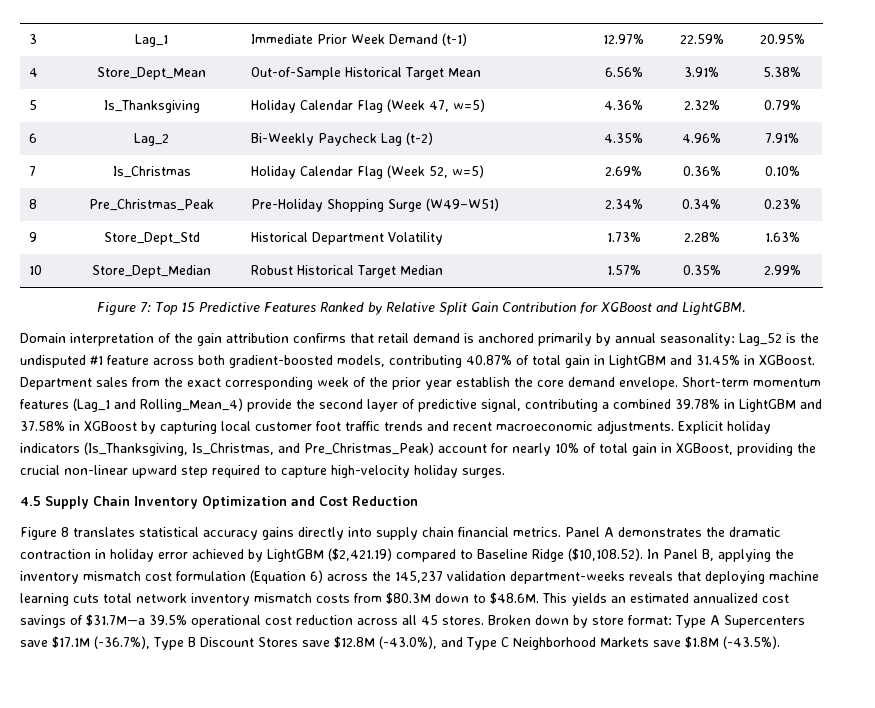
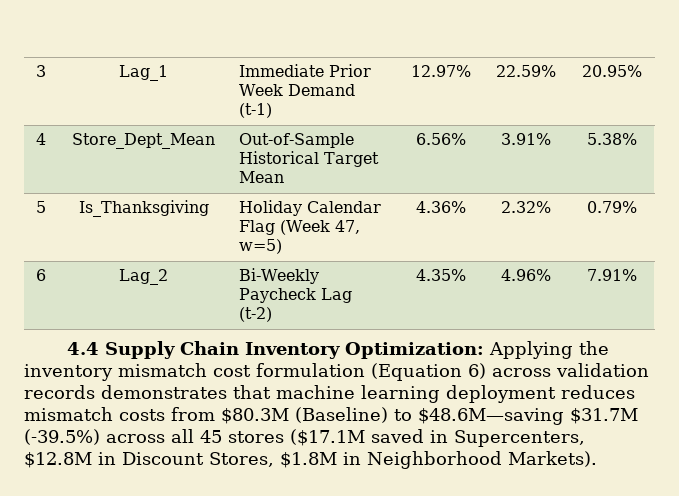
- 7 | Is_Christmas | Holiday Calendar Flag (Week 52, w=5) | 2.69% | 0.36% | 0.10%
- 8 | Pre_Christmas_Peak | Pre-Holiday Shopping Surge (W49–W51) | 2.34% | 0.34% | 0.23%
- 9 | Store_Dept_Std | Historical Department Volatility | 1.73% | 2.28% | 1.63%
- 10 | Store_Dept_Median | Robust Historical Target Median | 1.57% | 0.35% | 2.99%
- Figure 7: Top 15 Predictive Features Ranked by Relative Split Gain Contribution for XGBoost and LightGBM.
- Domain interpretation of the gain attribution confirms that retail demand is anchored primarily by annual seasonality: Lag_52 is the undisputed #1 feature across both gradient-boosted models, contributing 40.87% of total gain in LightGBM and 31.45% in XGBoost. Department sales from the exact corresponding week of the prior year establish the core demand envelope. Short-term momentum features (Lag_1 and Rolling_Mean_4) provide the second layer of predictive signal, contributing a combined 39.78% in LightGBM and 37.58% in XGBoost by capturing local customer foot traffic trends and recent macroeconomic adjustments. Explicit holiday indicators (Is_Thanksgiving, Is_Christmas, and Pre_Christmas_Peak) account for nearly 10% of total gain in XGBoost, providing the crucial non-linear upward step required to capture high-velocity holiday surges.
- 4.5 Supply Chain Inventory Optimization and Cost Reduction
- Figure 8 translates statistical accuracy gains directly into supply chain financial metrics. Panel A demonstrates the dramatic contraction in holiday error achieved by LightGBM ($2,421.19) compared to Baseline Ridge ($10,108.52). In Panel B, applying the inventory mismatch cost formulation (Equation 6) across the 145,237 validation department-weeks reveals that deploying machine learning cuts total network inventory mismatch costs from $80.3M down to $48.6M. This yields an estimated annualized cost savings of $31.7M—a 39.5% operational cost reduction across all 45 stores. Broken down by store format: Type A Supercenters save $17.1M (-36.7%), Type B Discount Stores save $12.8M (-43.0%), and Type C Neighborhood Markets save $1.8M (-43.5%).
+ 4.4 Supply Chain Inventory Optimization: Applying the inventory mismatch cost formulation (Equation 6) across validation records demonstrates that machine learning deployment reduces mismatch costs from $80.3M (Baseline) to $48.6M—saving $31.7M (-39.5%) across all 45 stores ($17.1M saved in Supercenters, $12.8M in Discount Stores, $1.8M in Neighborhood Markets).

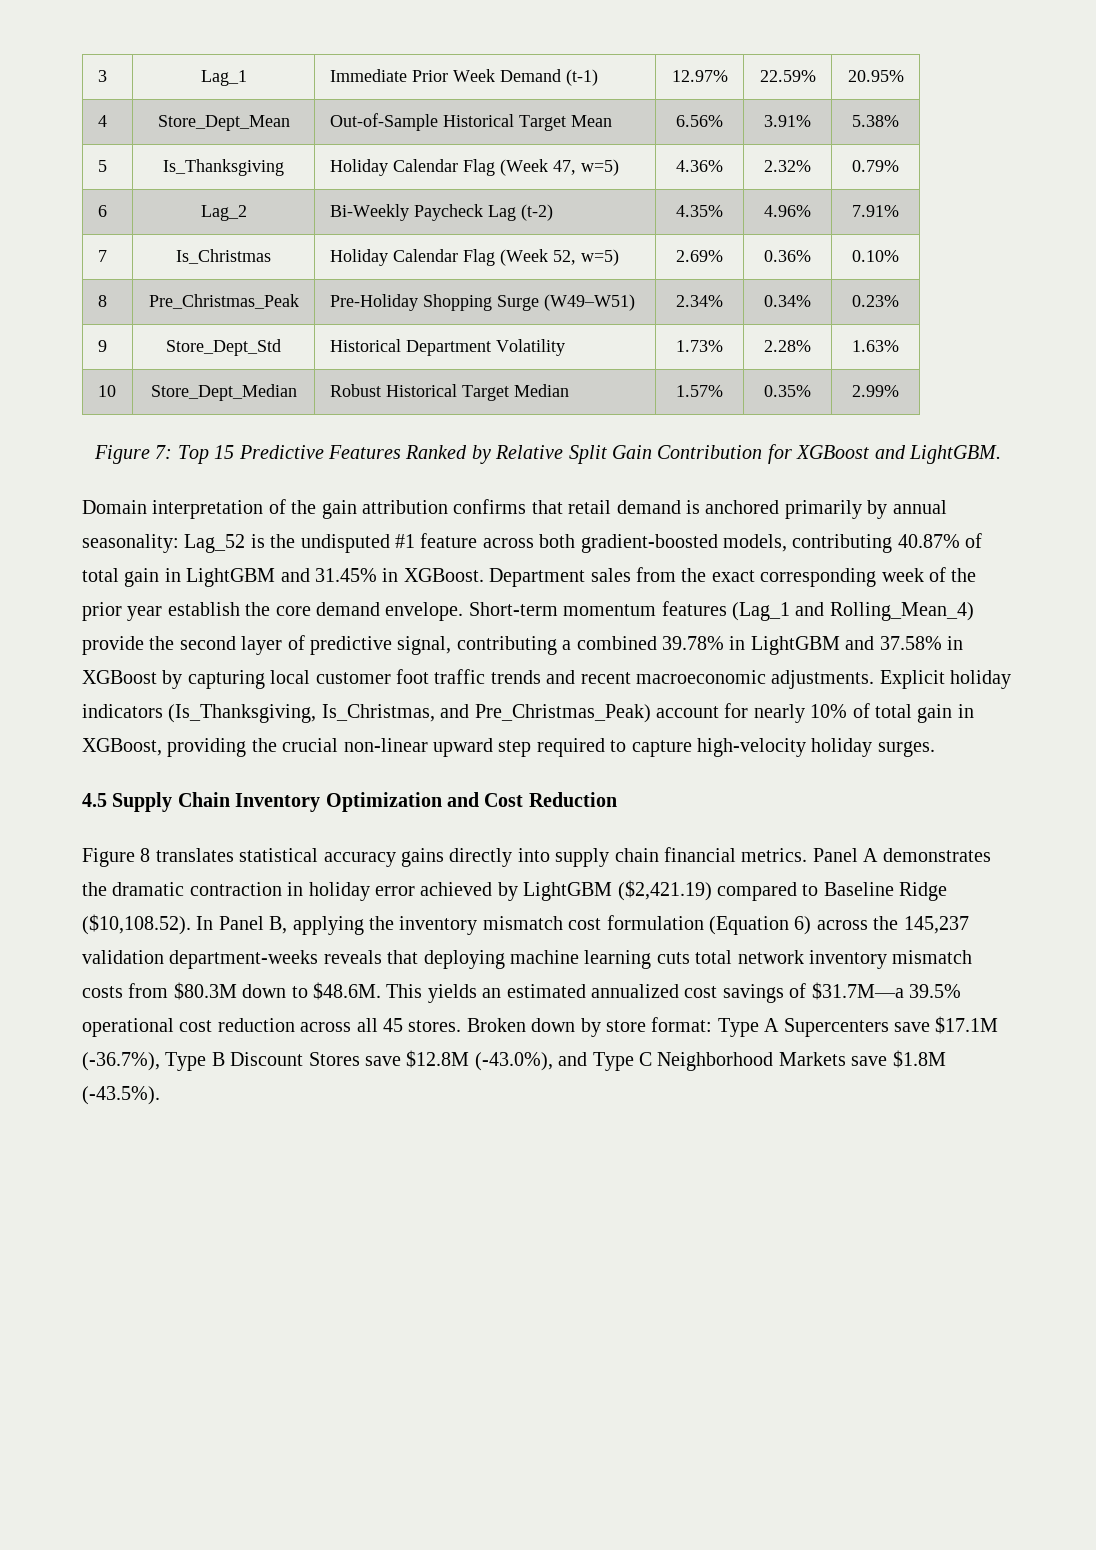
- 4.4 Supply Chain Inventory Optimization: Applying the inventory mismatch cost formulation (Equation 6) across validation records demonstrates that machine learning deployment reduces mismatch costs from $80.3M (Baseline) to $48.6M—saving $31.7M (-39.5%) across all 45 stores ($17.1M saved in Supercenters, $12.8M in Discount Stores, $1.8M in Neighborhood Markets).
+ 7 | Is_Christmas | Holiday Calendar Flag (Week 52, w=5) | 2.69% | 0.36% | 0.10%
+ 8 | Pre_Christmas_Peak | Pre-Holiday Shopping Surge (W49–W51) | 2.34% | 0.34% | 0.23%
+ 9 | Store_Dept_Std | Historical Department Volatility | 1.73% | 2.28% | 1.63%
+ 10 | Store_Dept_Median | Robust Historical Target Median | 1.57% | 0.35% | 2.99%
+ Figure 7: Top 15 Predictive Features Ranked by Relative Split Gain Contribution for XGBoost and LightGBM.
+ Domain interpretation of the gain attribution confirms that retail demand is anchored primarily by annual seasonality: Lag_52 is the undisputed #1 feature across both gradient-boosted models, contributing 40.87% of total gain in LightGBM and 31.45% in XGBoost. Department sales from the exact corresponding week of the prior year establish the core demand envelope. Short-term momentum features (Lag_1 and Rolling_Mean_4) provide the second layer of predictive signal, contributing a combined 39.78% in LightGBM and 37.58% in XGBoost by capturing local customer foot traffic trends and recent macroeconomic adjustments. Explicit holiday indicators (Is_Thanksgiving, Is_Christmas, and Pre_Christmas_Peak) account for nearly 10% of total gain in XGBoost, providing the crucial non-linear upward step required to capture high-velocity holiday surges.
+ 4.5 Supply Chain Inventory Optimization and Cost Reduction
+ Figure 8 translates statistical accuracy gains directly into supply chain financial metrics. Panel A demonstrates the dramatic contraction in holiday error achieved by LightGBM ($2,421.19) compared to Baseline Ridge ($10,108.52). In Panel B, applying the inventory mismatch cost formulation (Equation 6) across the 145,237 validation department-weeks reveals that deploying machine learning cuts total network inventory mismatch costs from $80.3M down to $48.6M. This yields an estimated annualized cost savings of $31.7M—a 39.5% operational cost reduction across all 45 stores. Broken down by store format: Type A Supercenters save $17.1M (-36.7%), Type B Discount Stores save $12.8M (-43.0%), and Type C Neighborhood Markets save $1.8M (-43.5%).

